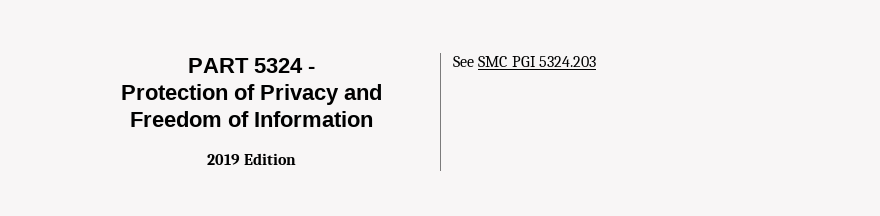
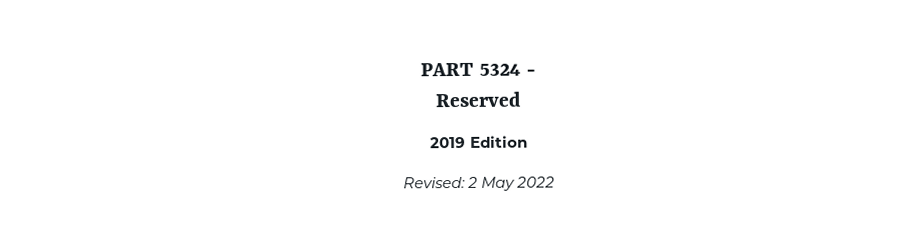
- Protection of Privacy and Freedom of Information
+ Reserved
  2019 Edition
- See SMC PGI 5324.203
+ Revised: 2 May 2022

